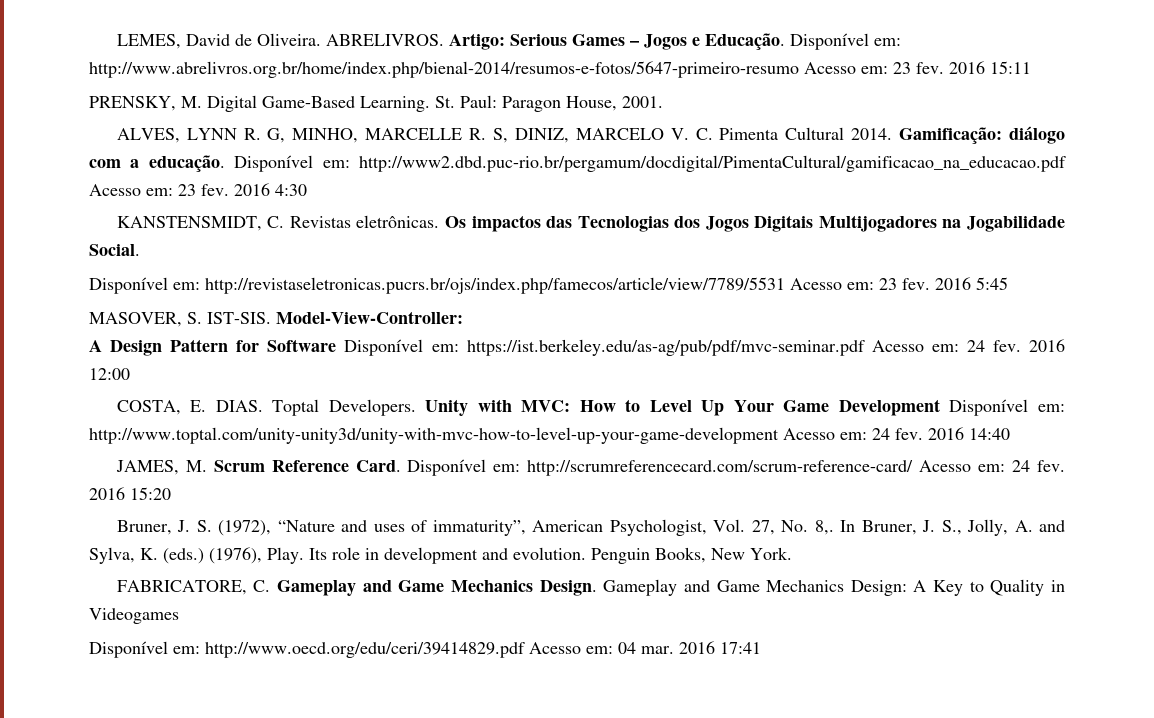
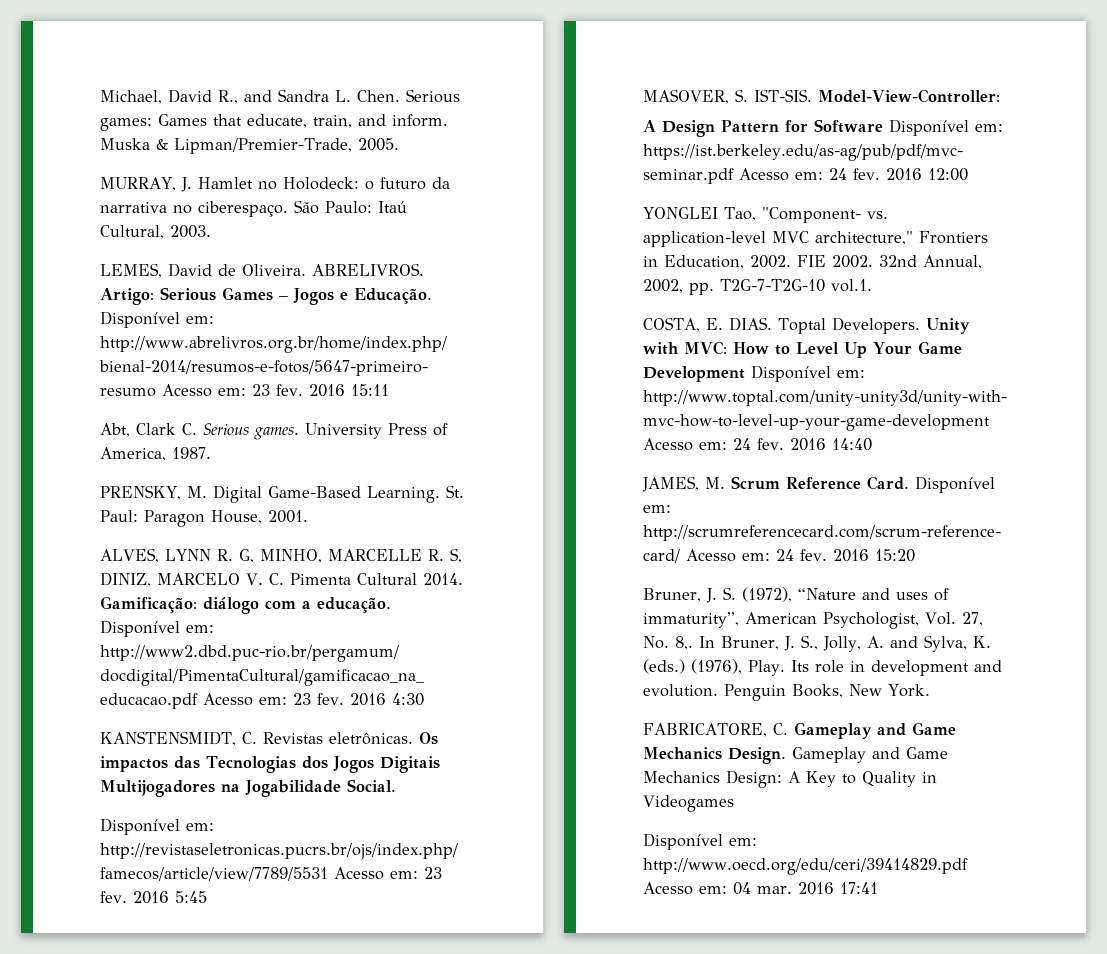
+ Michael, David R., and Sandra L. Chen. Serious games: Games that educate, train, and inform. Muska & Lipman/Premier-Trade, 2005.
+ MURRAY, J. Hamlet no Holodeck: o futuro da narrativa no ciberespaço. São Paulo: Itaú Cultural, 2003.
+ Abt, Clark C. Serious games. University Press of America, 1987.
+ YONGLEI Tao, "Component- vs. application-level MVC architecture," Frontiers in Education, 2002. FIE 2002. 32nd Annual, 2002, pp. T2G-7-T2G-10 vol.1.

